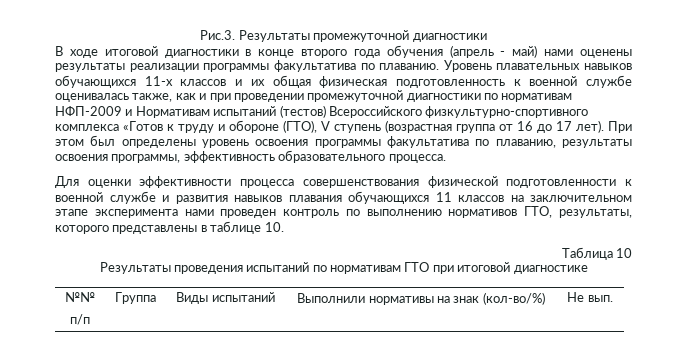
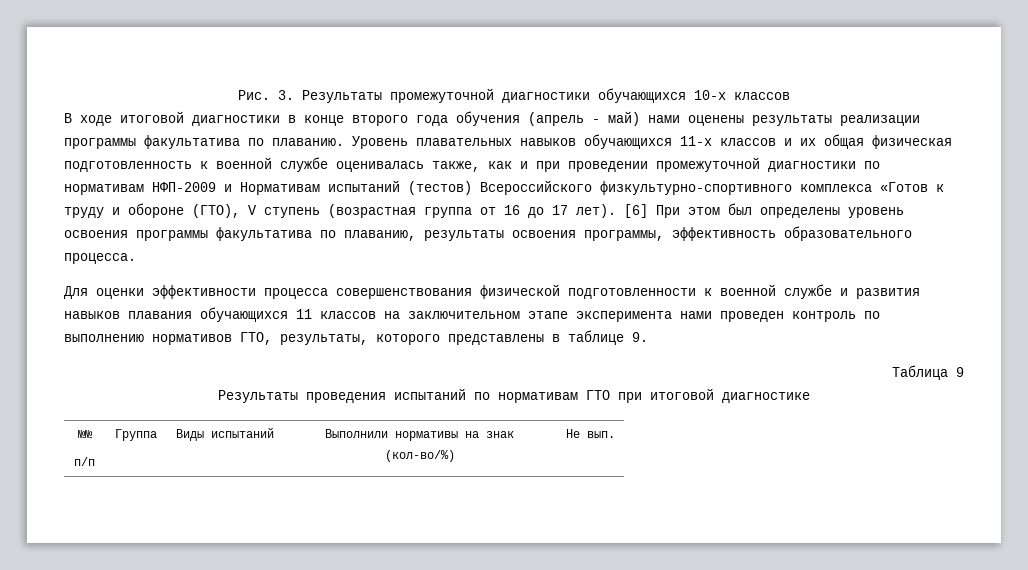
- Рис.3. Результаты промежуточной диагностики
+ Рис. 3. Результаты промежуточной диагностики обучающихся 10-х классов
- При этом был определены уровень освоения программы факультатива по плаванию, результаты освоения программы, эффективность образовательного процесса.
+ [6] При этом был определены уровень освоения программы факультатива по плаванию, результаты освоения программы, эффективность образовательного процесса.
- Для оценки эффективности процесса совершенствования физической подготовленности к военной службе и развития навыков плавания обучающихся 11 классов на заключительном этапе эксперимента нами проведен контроль по выполнению нормативов ГТО, результаты, которого представлены в таблице 10.
+ Для оценки эффективности процесса совершенствования физической подготовленности к военной службе и развития навыков плавания обучающихся 11 классов на заключительном этапе эксперимента нами проведен контроль по выполнению нормативов ГТО, результаты, которого представлены в таблице 9.
- Таблица 10
+ Таблица 9

